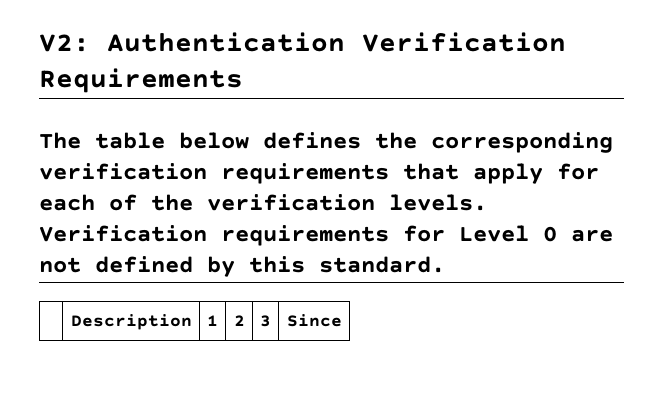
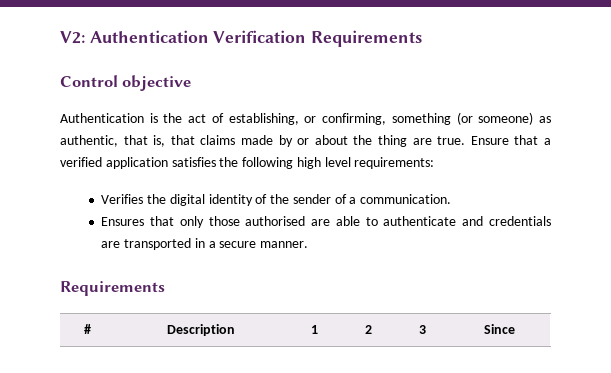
- The table below defines the corresponding verification requirements that apply for each of the verification levels. Verification requirements for Level 0 are not defined by this standard.
- | Description | 1 | 2 | 3 | Since
+ Control objective
+ Authentication is the act of establishing, or confirming, something (or someone) as authentic, that is, that claims made by or about the thing are true. Ensure that a verified application satisfies the following high level requirements:
+ Verifies the digital identity of the sender of a communication.
+ Ensures that only those authorised are able to authenticate and credentials are transported in a secure manner.
+ Requirements
+ # | Description | 1 | 2 | 3 | Since

